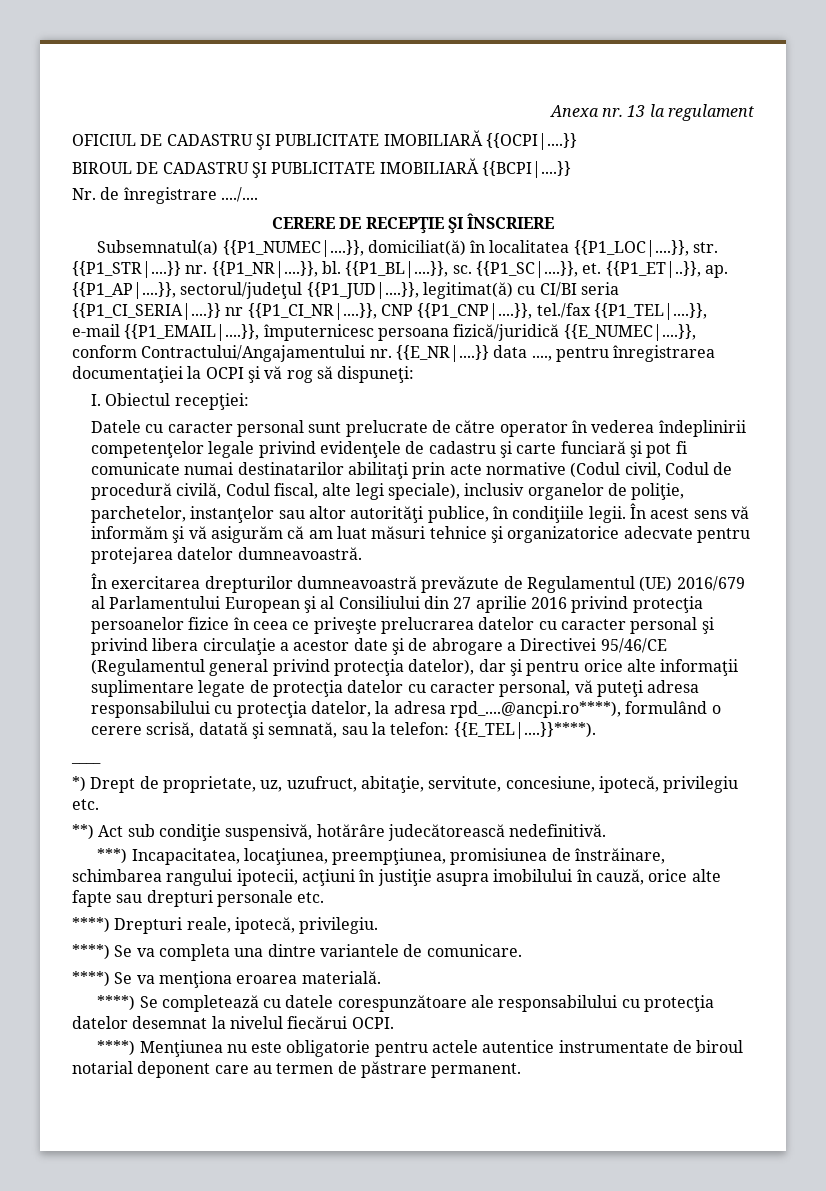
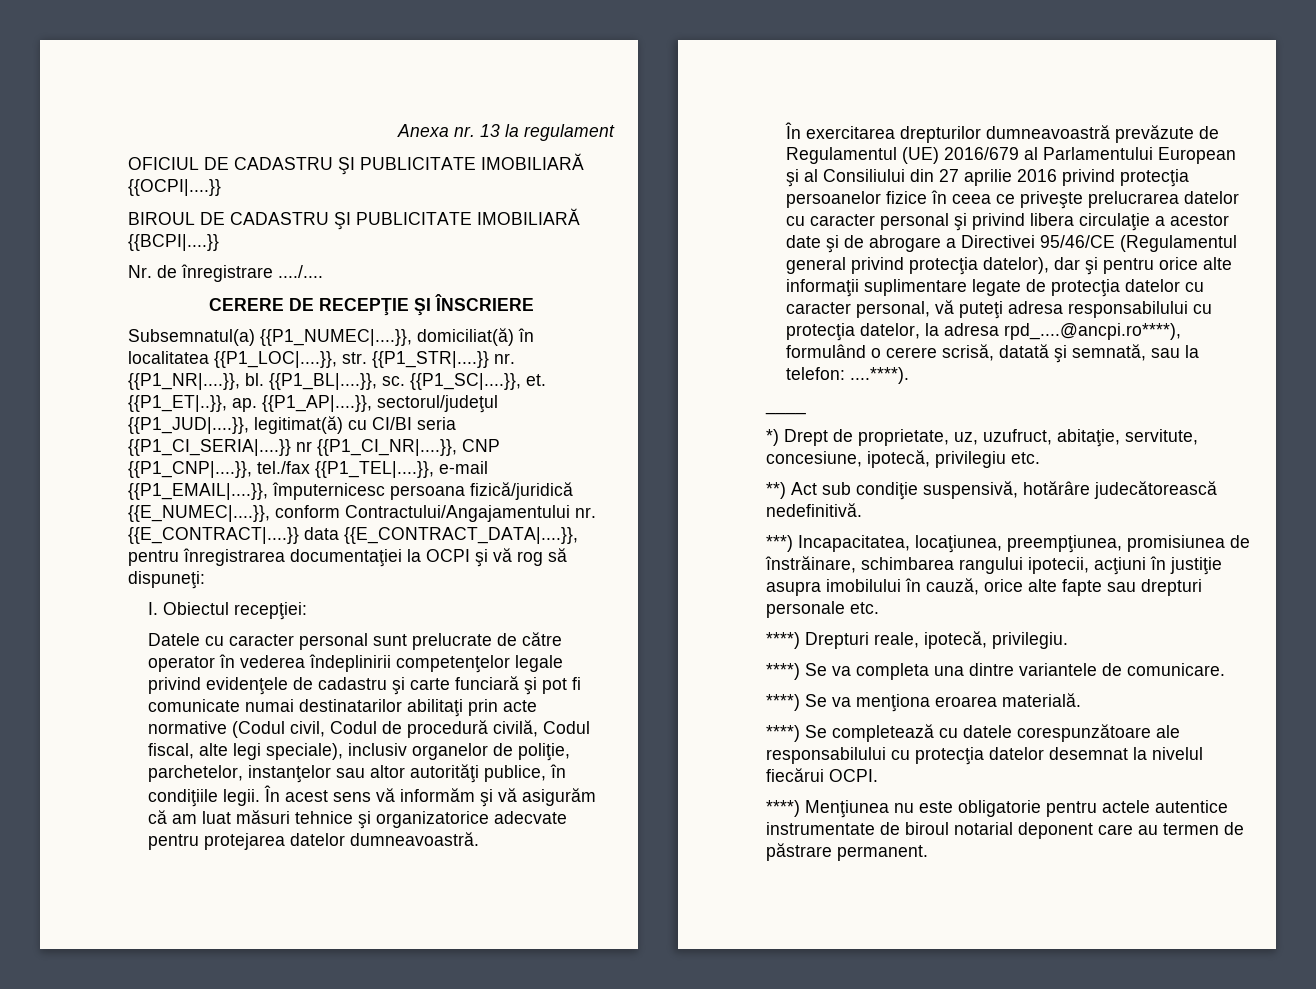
- {{P1_AP|....}}, sectorul/judeţul {{P1_JUD|....}}, legitimat(ă) cu CI/BI seria {{P1_CI_SERIA|....}} nr {{P1_CI_NR|....}}, CNP {{P1_CNP|....}}, tel./fax {{P1_TEL|....}}, e-mail {{P1_EMAIL|....}}, împuternicesc persoana fizică/juridică {{E_NUMEC|....}}, conform Contractului/Angajamentului nr. {{E_NR|....}} data ...., pentru înregistrarea documentaţiei la OCPI şi vă rog să dispuneţi:
+ {{P1_AP|....}}, sectorul/judeţul {{P1_JUD|....}}, legitimat(ă) cu CI/BI seria {{P1_CI_SERIA|....}} nr {{P1_CI_NR|....}}, CNP {{P1_CNP|....}}, tel./fax {{P1_TEL|....}}, e-mail {{P1_EMAIL|....}}, împuternicesc persoana fizică/juridică {{E_NUMEC|....}}, conform Contractului/Angajamentului nr. {{E_CONTRACT|....}} data {{E_CONTRACT_DATA|....}}, pentru înregistrarea documentaţiei la OCPI şi vă rog să dispuneţi:
- {{E_TEL|....}}****).
+ ....****).

